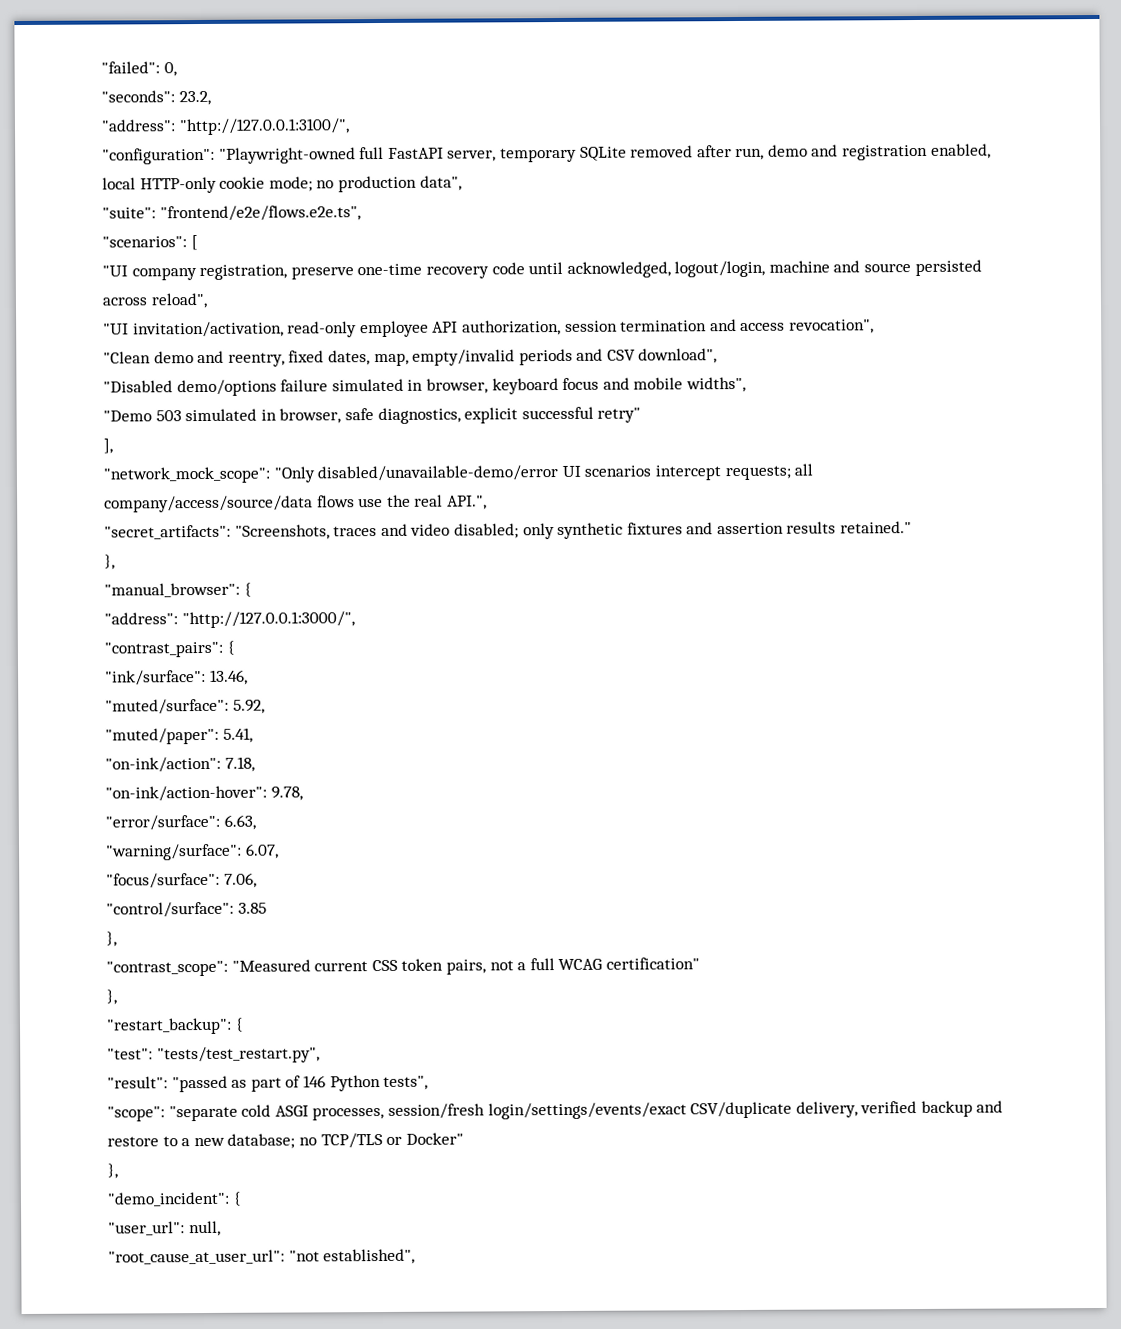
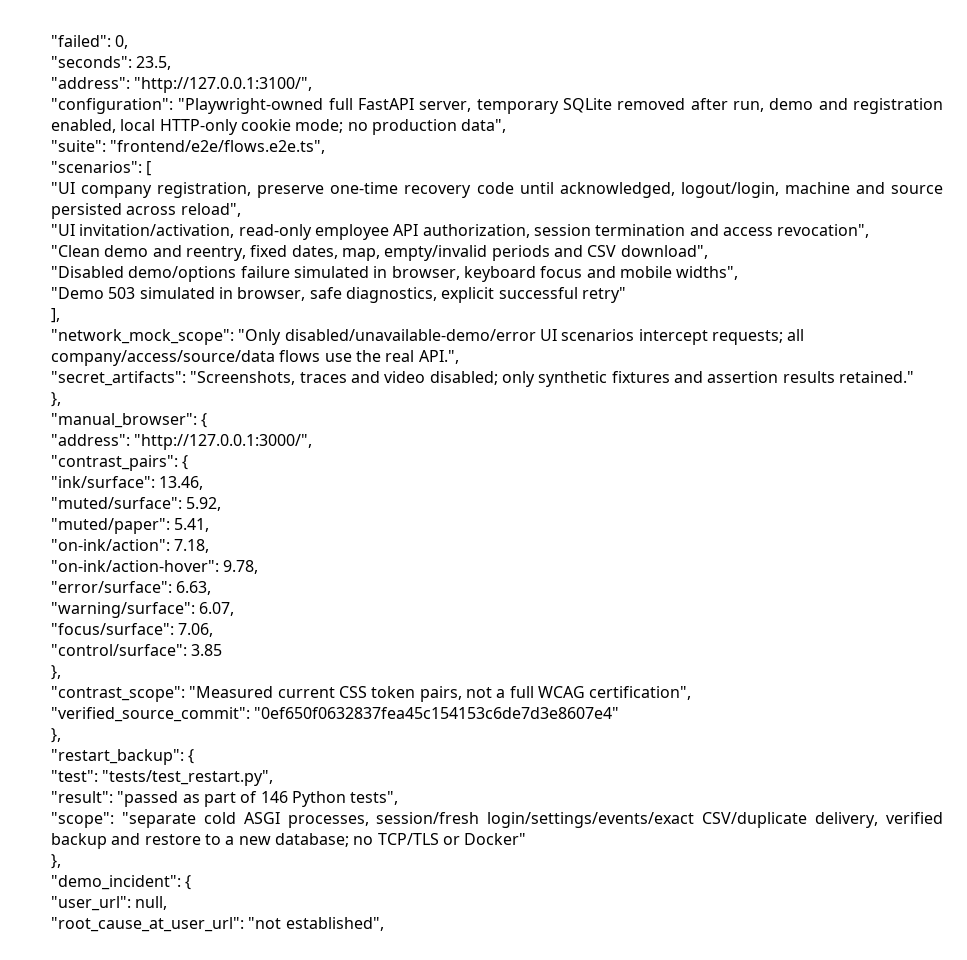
- "seconds": 23.2,
+ "seconds": 23.5,
- "contrast_scope": "Measured current CSS token pairs, not a full WCAG certification"
+ "contrast_scope": "Measured current CSS token pairs, not a full WCAG certification",
+ "verified_source_commit": "0ef650f0632837fea45c154153c6de7d3e8607e4"

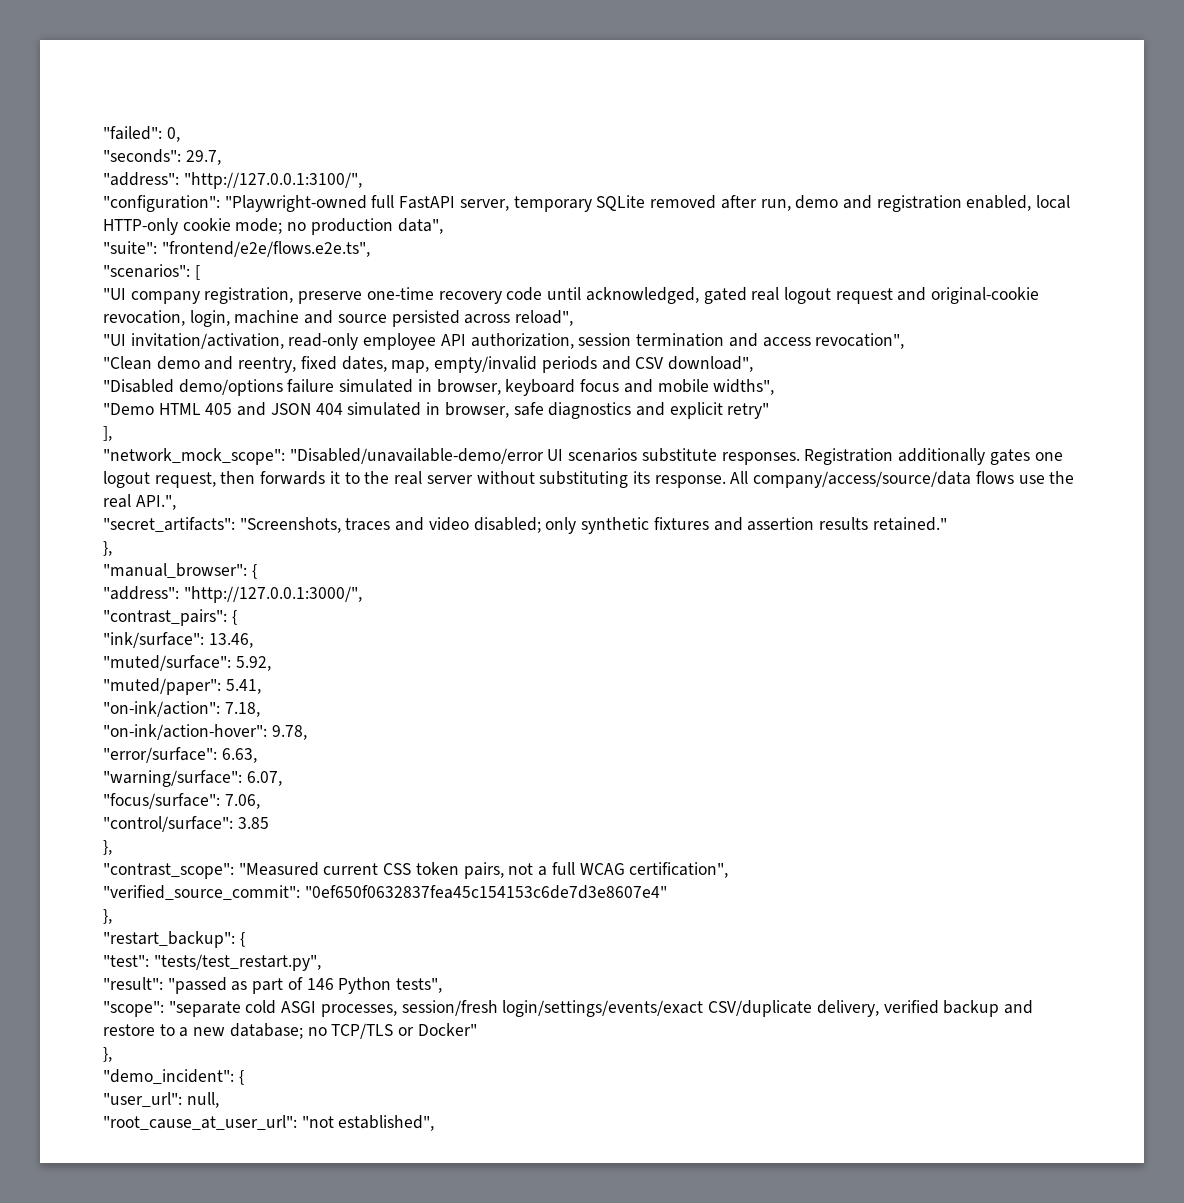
- "seconds": 23.5,
+ "seconds": 29.7,
- "UI company registration, preserve one-time recovery code until acknowledged, logout/login, machine and source persisted across reload",
+ "UI company registration, preserve one-time recovery code until acknowledged, gated real logout request and original-cookie revocation, login, machine and source persisted across reload",
- "Demo 503 simulated in browser, safe diagnostics, explicit successful retry"
+ "Demo HTML 405 and JSON 404 simulated in browser, safe diagnostics and explicit retry"
- "network_mock_scope": "Only disabled/unavailable-demo/error UI scenarios intercept requests; all company/access/source/data flows use the real API.",
+ "network_mock_scope": "Disabled/unavailable-demo/error UI scenarios substitute responses. Registration additionally gates one logout request, then forwards it to the real server without substituting its response. All company/access/source/data flows use the real API.",

